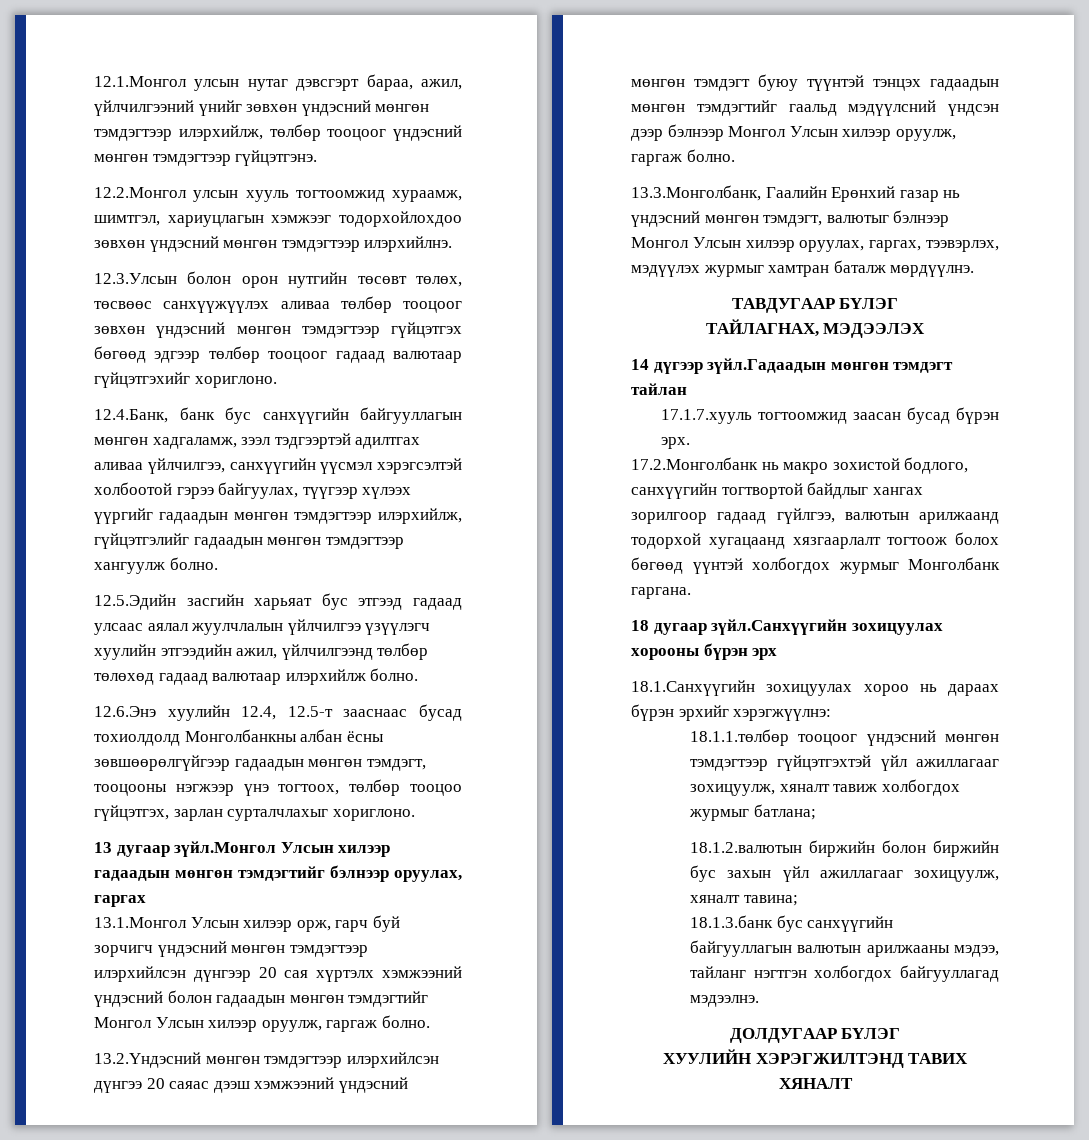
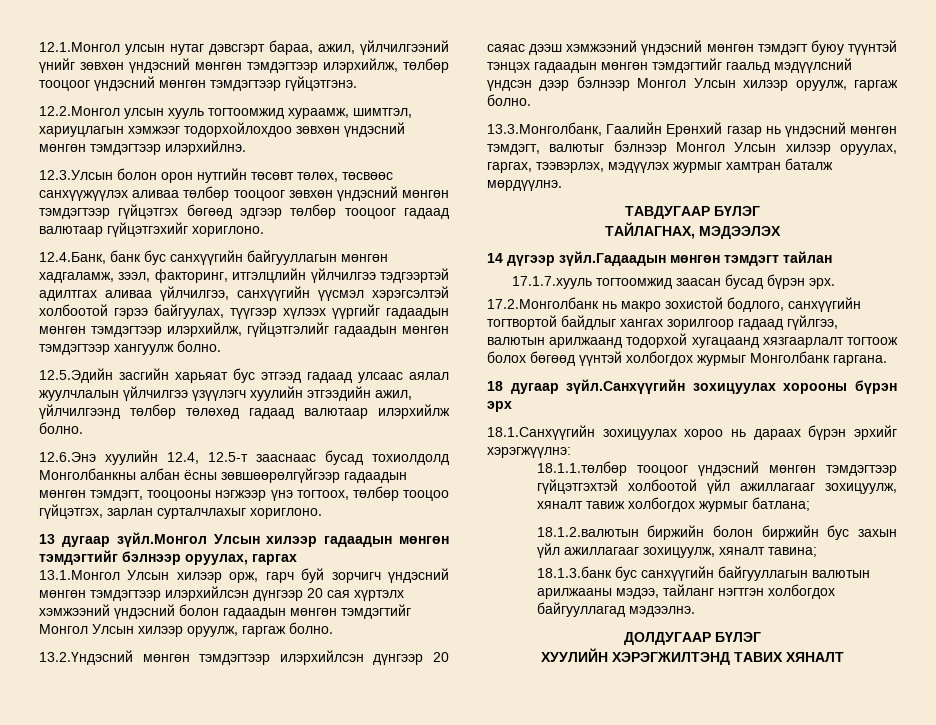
- 12.4.Банк, банк бус санхүүгийн байгууллагын мөнгөн хадгаламж, зээл тэдгээртэй адилтгах аливаа үйлчилгээ, санхүүгийн үүсмэл хэрэгсэлтэй холбоотой гэрээ байгуулах, түүгээр хүлээх үүргийг гадаадын мөнгөн тэмдэгтээр илэрхийлж, гүйцэтгэлийг гадаадын мөнгөн тэмдэгтээр хангуулж болно.
+ 12.4.Банк, банк бус санхүүгийн байгууллагын мөнгөн хадгаламж, зээл, факторинг, итгэлцлийн үйлчилгээ тэдгээртэй адилтгах аливаа үйлчилгээ, санхүүгийн үүсмэл хэрэгсэлтэй холбоотой гэрээ байгуулах, түүгээр хүлээх үүргийг гадаадын мөнгөн тэмдэгтээр илэрхийлж, гүйцэтгэлийг гадаадын мөнгөн тэмдэгтээр хангуулж болно.
- 13.2.Үндэсний мөнгөн тэмдэгтээр илэрхийлсэн дүнгээ 20 саяас дээш хэмжээний үндэсний мөнгөн тэмдэгт буюу түүнтэй тэнцэх гадаадын мөнгөн тэмдэгтийг гаальд мэдүүлсний үндсэн дээр бэлнээр Монгол Улсын хилээр оруулж, гаргаж болно.
+ 13.2.Үндэсний мөнгөн тэмдэгтээр илэрхийлсэн дүнгээр 20 саяас дээш хэмжээний үндэсний мөнгөн тэмдэгт буюу түүнтэй тэнцэх гадаадын мөнгөн тэмдэгтийг гаальд мэдүүлсний үндсэн дээр бэлнээр Монгол Улсын хилээр оруулж, гаргаж болно.
- 18.1.1.төлбөр тооцоог үндэсний мөнгөн тэмдэгтээр гүйцэтгэхтэй үйл ажиллагааг зохицуулж, хяналт тавиж холбогдох журмыг батлана;
+ 18.1.1.төлбөр тооцоог үндэсний мөнгөн тэмдэгтээр гүйцэтгэхтэй холбоотой үйл ажиллагааг зохицуулж, хяналт тавиж холбогдох журмыг батлана;

